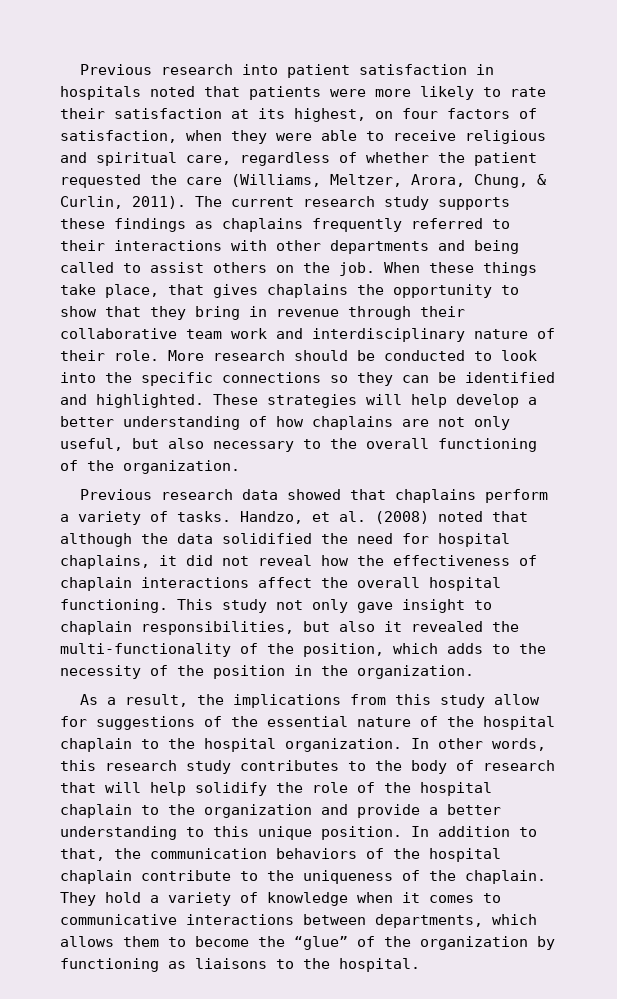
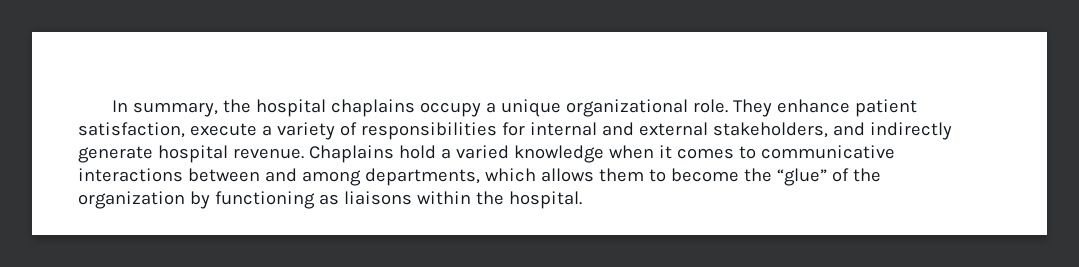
- Previous research into patient satisfaction in hospitals noted that patients were more likely to rate their satisfaction at its highest, on four factors of satisfaction, when they were able to receive religious and spiritual care, regardless of whether the patient requested the care (Williams, Meltzer, Arora, Chung, & Curlin, 2011). The current research study supports these findings as chaplains frequently referred to their interactions with other departments and being called to assist others on the job. When these things take place, that gives chaplains the opportunity to show that they bring in revenue through their collaborative team work and interdisciplinary nature of their role. More research should be conducted to look into the specific connections so they can be identified and highlighted. These strategies will help develop a better understanding of how chaplains are not only useful, but also necessary to the overall functioning of the organization.
- Previous research data showed that chaplains perform a variety of tasks. Handzo, et al. (2008) noted that although the data solidified the need for hospital chaplains, it did not reveal how the effectiveness of chaplain interactions affect the overall hospital functioning. This study not only gave insight to chaplain responsibilities, but also it revealed the multi-functionality of the position, which adds to the necessity of the position in the organization.
- As a result, the implications from this study allow for suggestions of the essential nature of the hospital chaplain to the hospital organization. In other words, this research study contributes to the body of research that will help solidify the role of the hospital chaplain to the organization and provide a better understanding to this unique position. In addition to that, the communication behaviors of the hospital chaplain contribute to the uniqueness of the chaplain. They hold a variety of knowledge when it comes to communicative interactions between departments, which allows them to become the “glue” of the organization by functioning as liaisons to the hospital.
+ In summary, the hospital chaplains occupy a unique organizational role. They enhance patient satisfaction, execute a variety of responsibilities for internal and external stakeholders, and indirectly generate hospital revenue. Chaplains hold a varied knowledge when it comes to communicative interactions between and among departments, which allows them to become the “glue” of the organization by functioning as liaisons within the hospital.

